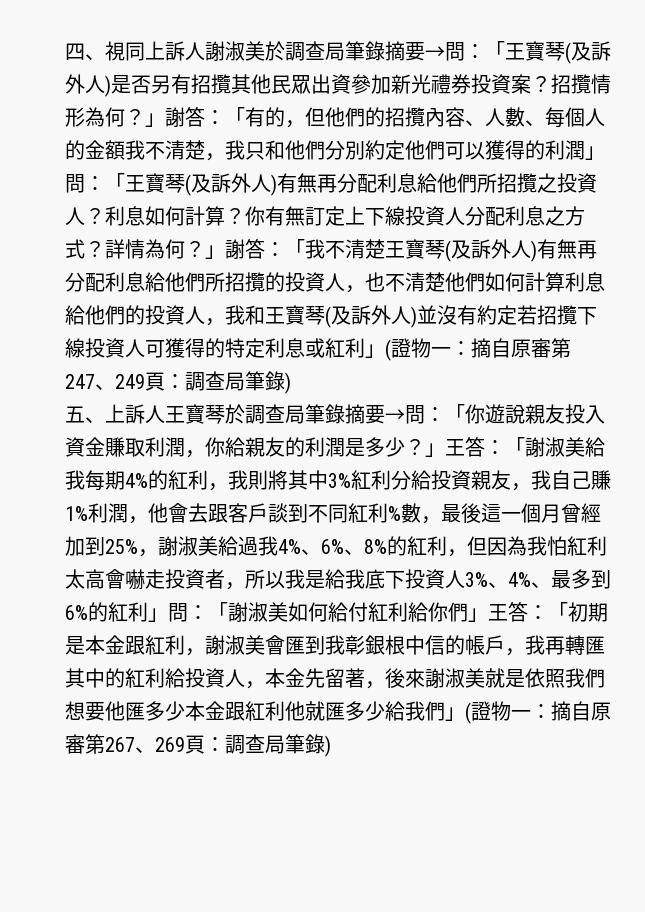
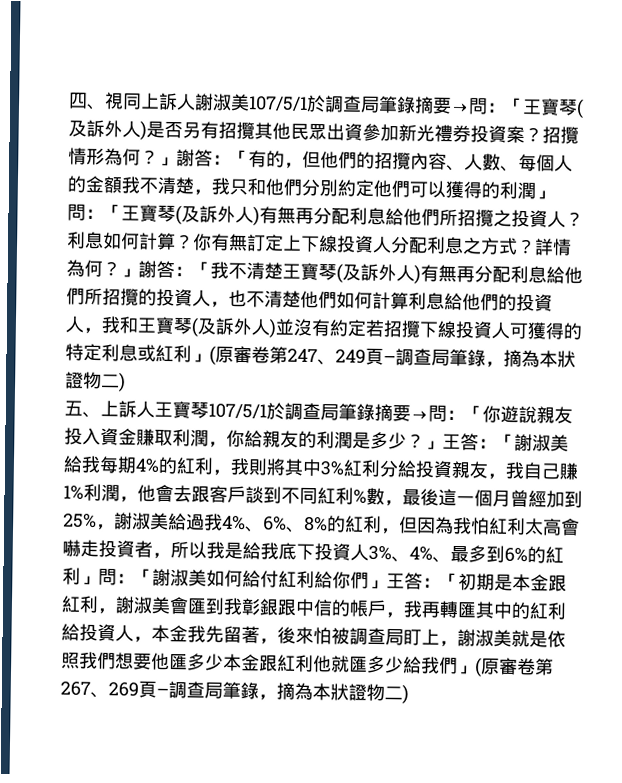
- 四、視同上訴人謝淑美於調查局筆錄摘要→問：「王寶琴(及訴外人)是否另有招攬其他民眾出資參加新光禮券投資案？
+ 四、視同上訴人謝淑美107/5/1於調查局筆錄摘要→問：「王寶琴(及訴外人)是否另有招攬其他民眾出資參加新光禮券投資案？
- 詳情為何？」謝答：「我不清楚王寶琴(及訴外人)有無再分配利息給他們所招攬的投資人，也不清楚他們如何計算利息給他們的投資人，我和王寶琴(及訴外人)並沒有約定若招攬下線投資人可獲得的特定利息或紅利」(證物一：摘自原審第247、249頁：調查局筆錄)
+ 詳情為何？」謝答：「我不清楚王寶琴(及訴外人)有無再分配利息給他們所招攬的投資人，也不清楚他們如何計算利息給他們的投資人，我和王寶琴(及訴外人)並沒有約定若招攬下線投資人可獲得的特定利息或紅利」(原審卷第247、249頁–調查局筆錄，摘為本狀證物二)
- 五、上訴人王寶琴於調查局筆錄摘要→問：
+ 五、上訴人王寶琴107/5/1於調查局筆錄摘要→問：
- 「初期是本金跟紅利，謝淑美會匯到我彰銀根中信的帳戶，我再轉匯其中的紅利給投資人，本金先留著，後來謝淑美就是依照我們想要他匯多少本金跟紅利他就匯多少給我們」(證物一：摘自原審第267、269頁：調查局筆錄)
+ 「初期是本金跟紅利，謝淑美會匯到我彰銀跟中信的帳戶，我再轉匯其中的紅利給投資人，本金我先留著，後來怕被調查局盯上，謝淑美就是依照我們想要他匯多少本金跟紅利他就匯多少給我們」(原審卷第267、269頁–調查局筆錄，摘為本狀證物二)

